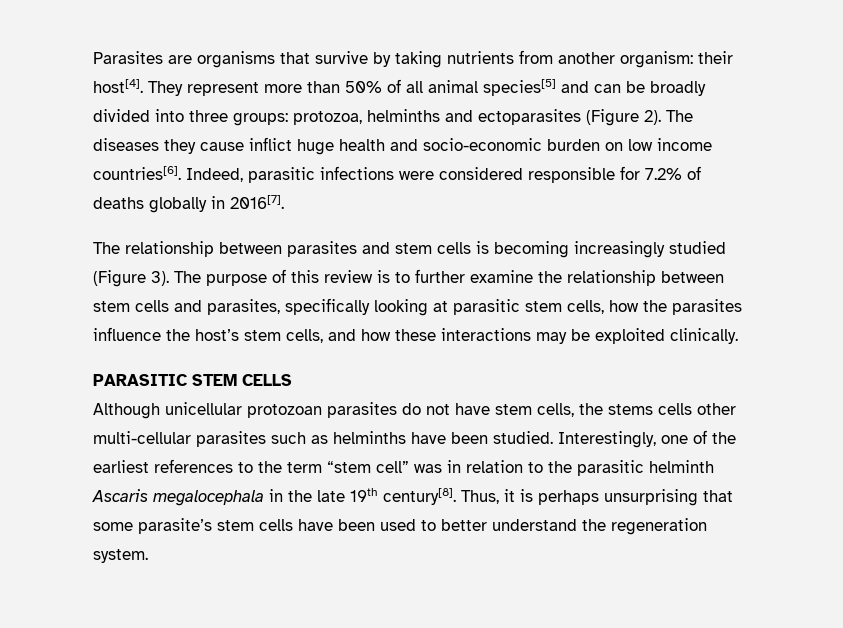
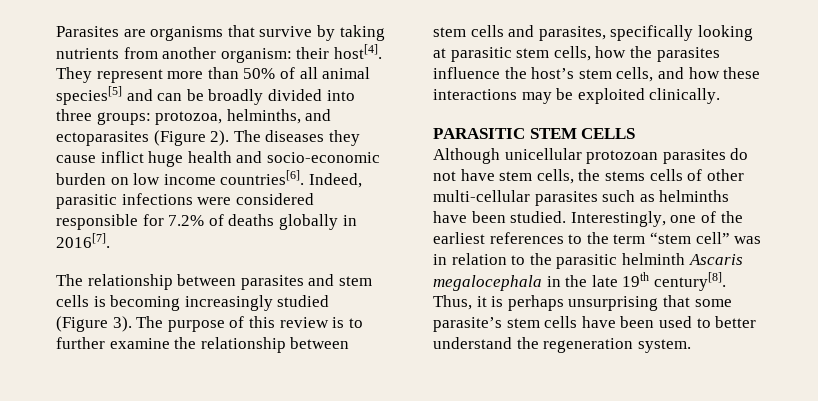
- They represent more than 50% of all animal species[5] and can be broadly divided into three groups: protozoa, helminths and ectoparasites (Figure 2).
+ They represent more than 50% of all animal species[5] and can be broadly divided into three groups: protozoa, helminths, and ectoparasites (Figure 2).
- Although unicellular protozoan parasites do not have stem cells, the stems cells other multi-cellular parasites such as helminths have been studied.
+ Although unicellular protozoan parasites do not have stem cells, the stems cells of other multi-cellular parasites such as helminths have been studied.

